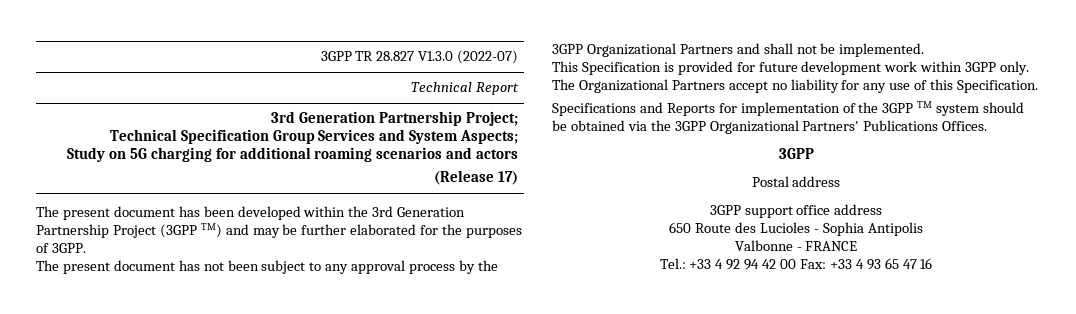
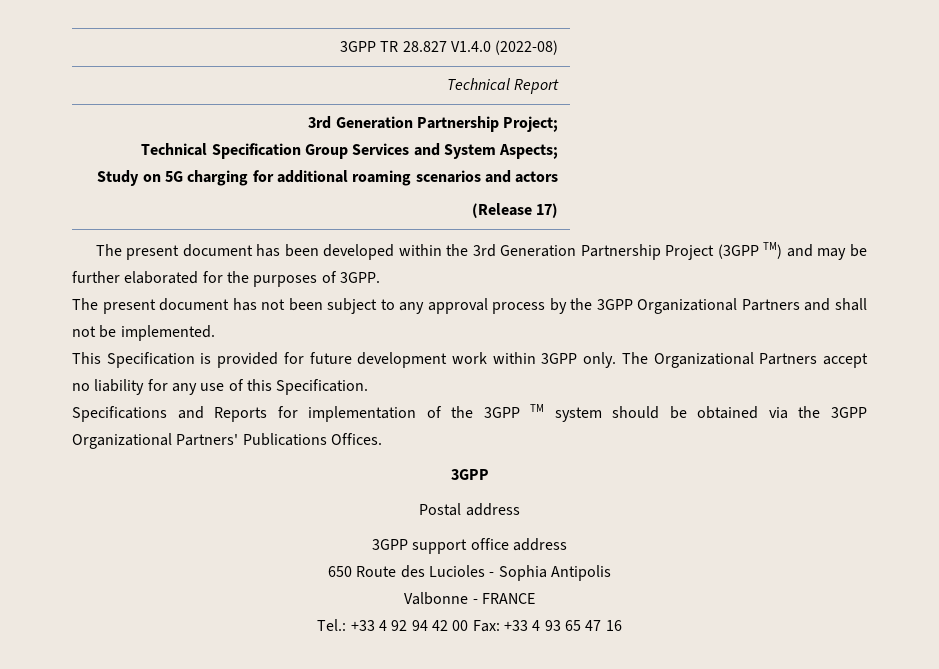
- 3GPP TR 28.827 V1.3.0 (2022-07)
+ 3GPP TR 28.827 V1.4.0 (2022-08)

